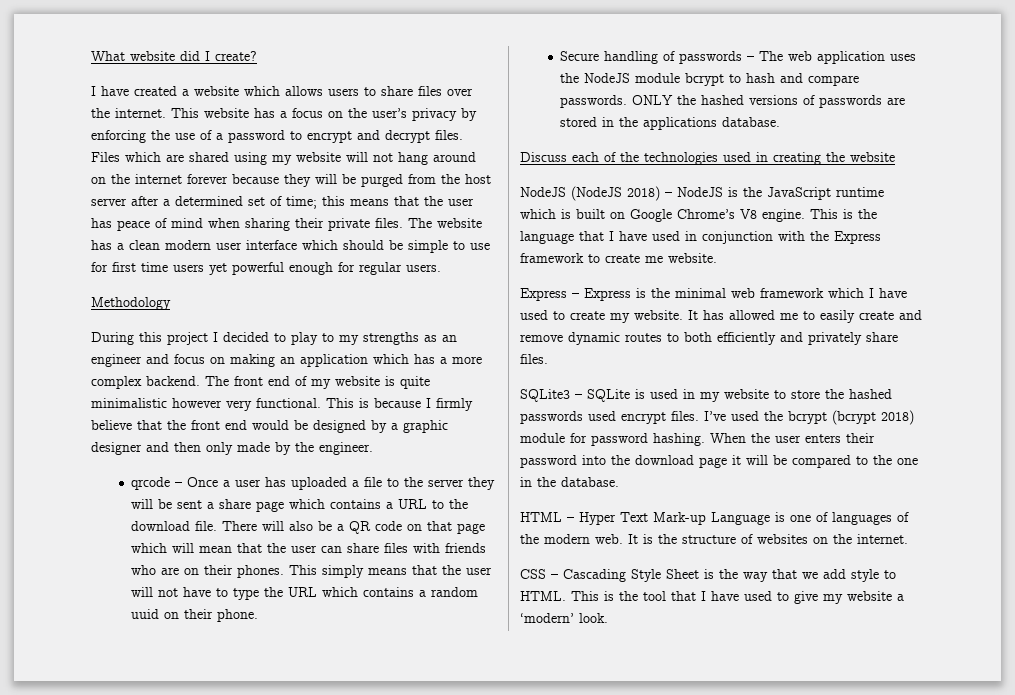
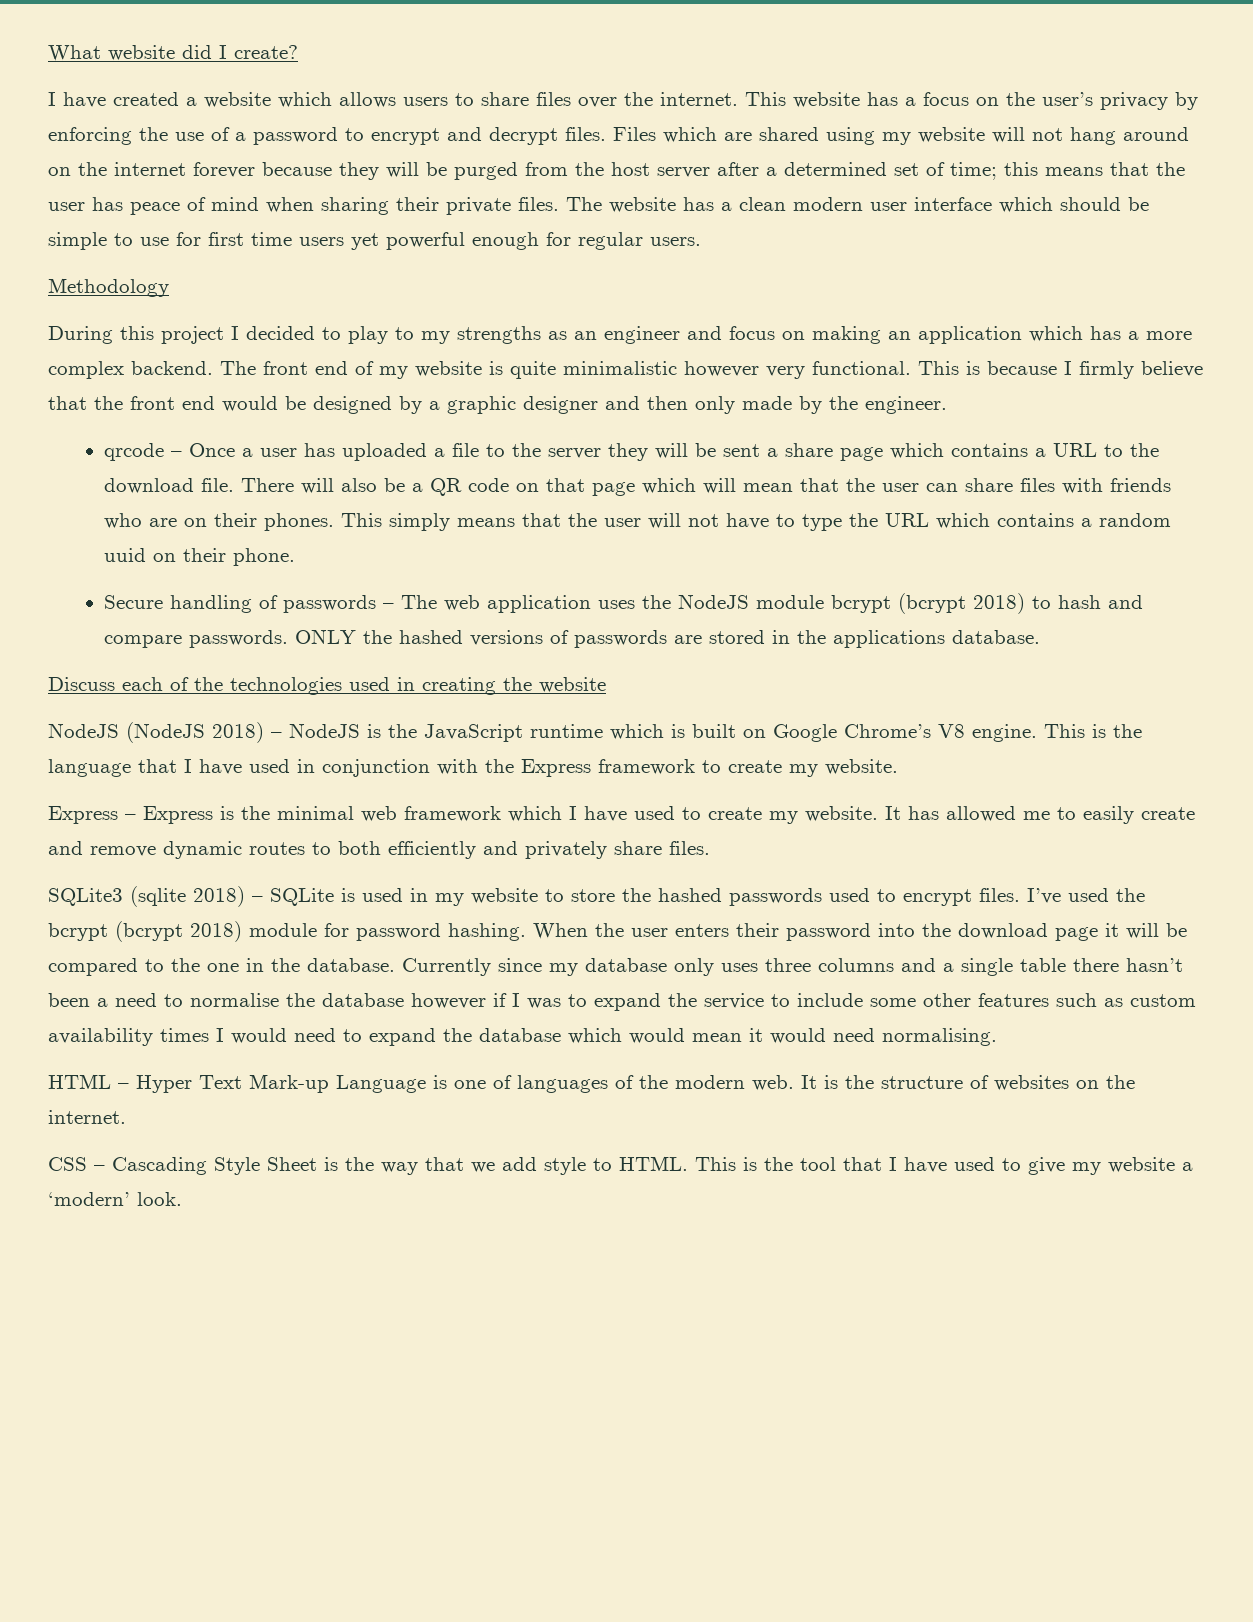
- Secure handling of passwords – The web application uses the NodeJS module bcrypt to hash and compare passwords.
+ Secure handling of passwords – The web application uses the NodeJS module bcrypt (bcrypt 2018) to hash and compare passwords.
- This is the language that I have used in conjunction with the Express framework to create me website.
+ This is the language that I have used in conjunction with the Express framework to create my website.
- SQLite3 – SQLite is used in my website to store the hashed passwords used encrypt files.
+ SQLite3 (sqlite 2018) – SQLite is used in my website to store the hashed passwords used to encrypt files.
+ Currently since my database only uses three columns and a single table there hasn’t been a need to normalise the database however if I was to expand the service to include some other features such as custom availability times I would need to expand the database which would mean it would need normalising.

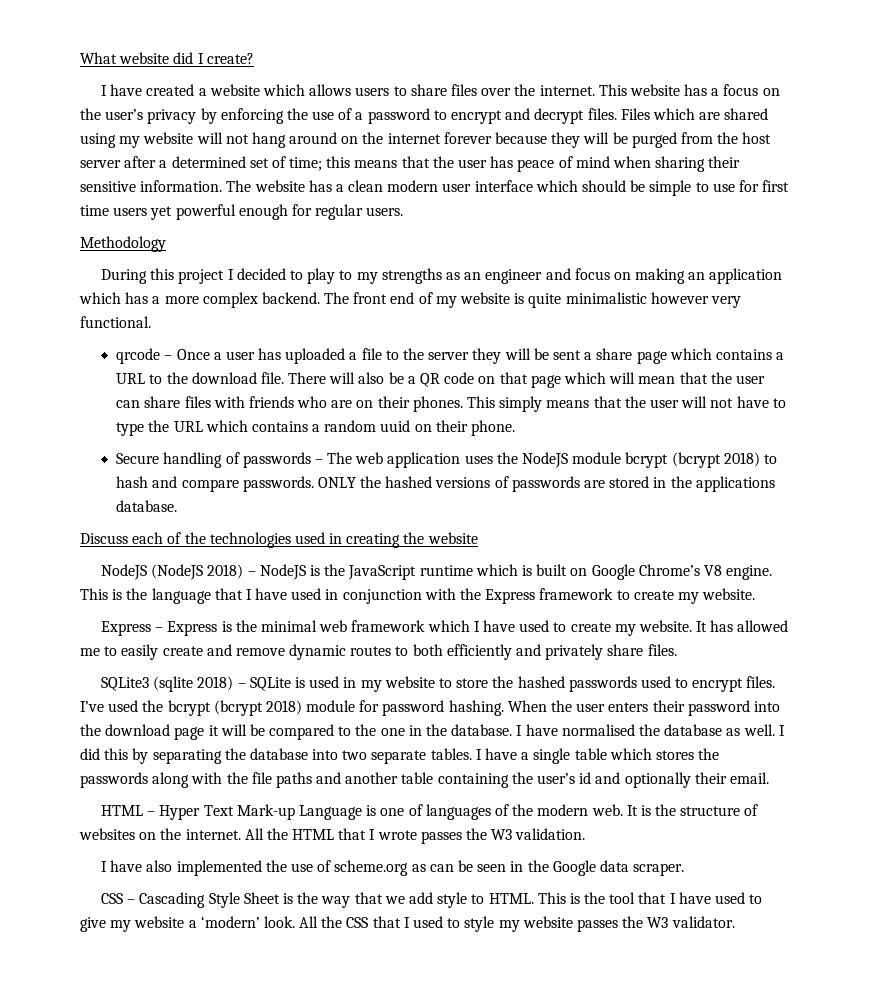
- Files which are shared using my website will not hang around on the internet forever because they will be purged from the host server after a determined set of time; this means that the user has peace of mind when sharing their private files.
+ Files which are shared using my website will not hang around on the internet forever because they will be purged from the host server after a determined set of time; this means that the user has peace of mind when sharing their sensitive information.
- This is because I firmly believe that the front end would be designed by a graphic designer and then only made by the engineer.
- Currently since my database only uses three columns and a single table there hasn’t been a need to normalise the database however if I was to expand the service to include some other features such as custom availability times I would need to expand the database which would mean it would need normalising.
+ I have normalised the database as well. I did this by separating the database into two separate tables. I have a single table which stores the passwords along with the file paths and another table containing the user’s id and optionally their email.
+ All the HTML that I wrote passes the W3 validation.
+ I have also implemented the use of scheme.org as can be seen in the Google data scraper.
+ All the CSS that I used to style my website passes the W3 validator.

